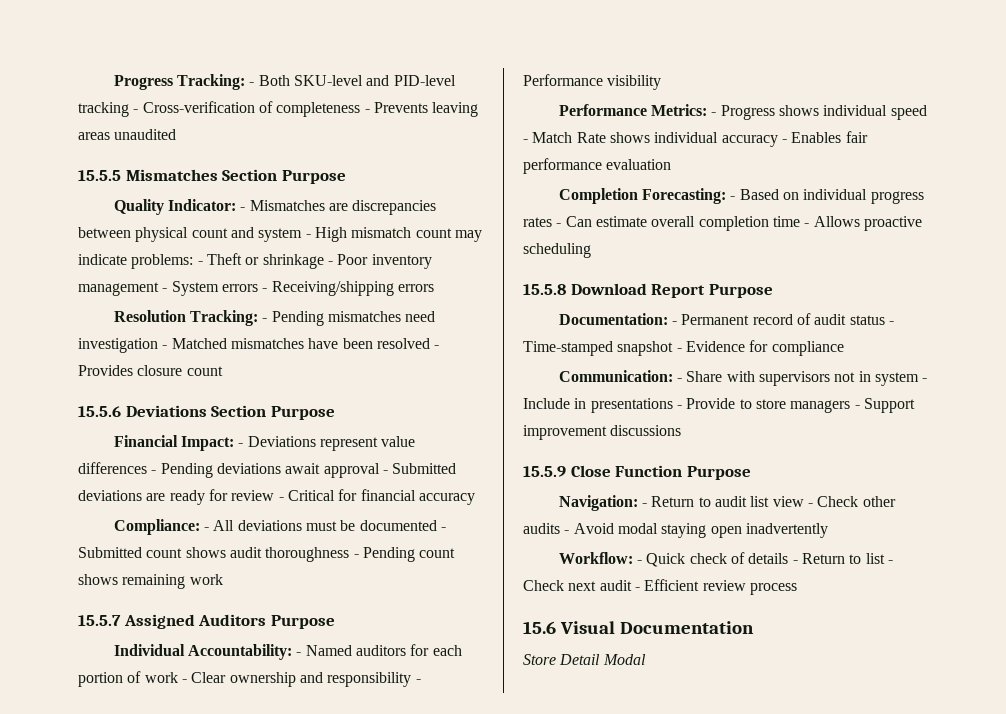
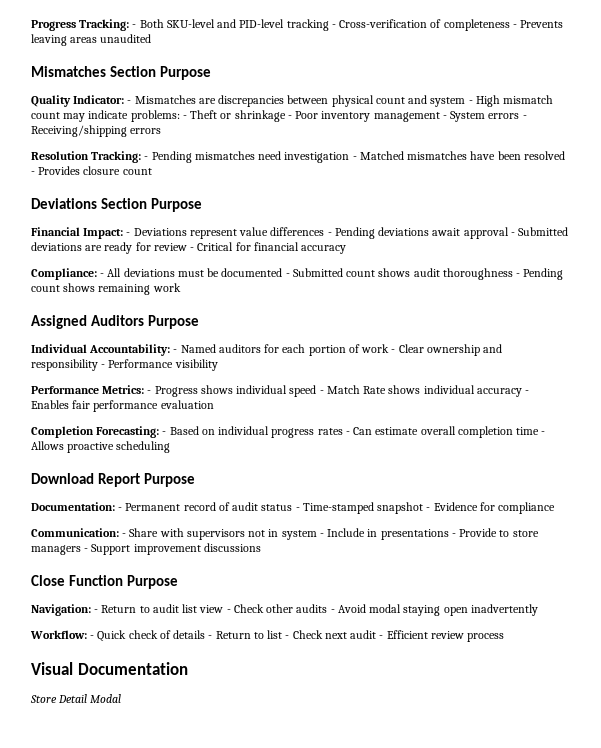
- 15.5.5 Mismatches Section Purpose
+ Mismatches Section Purpose
- 15.5.6 Deviations Section Purpose
+ Deviations Section Purpose
- 15.5.7 Assigned Auditors Purpose
+ Assigned Auditors Purpose
- 15.5.8 Download Report Purpose
+ Download Report Purpose
- 15.5.9 Close Function Purpose
+ Close Function Purpose
- 15.6 Visual Documentation
+ Visual Documentation

